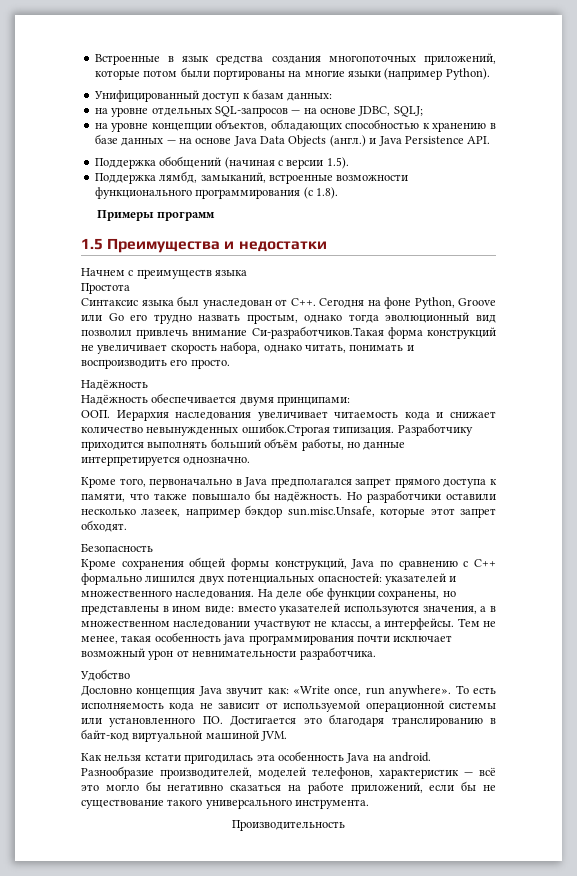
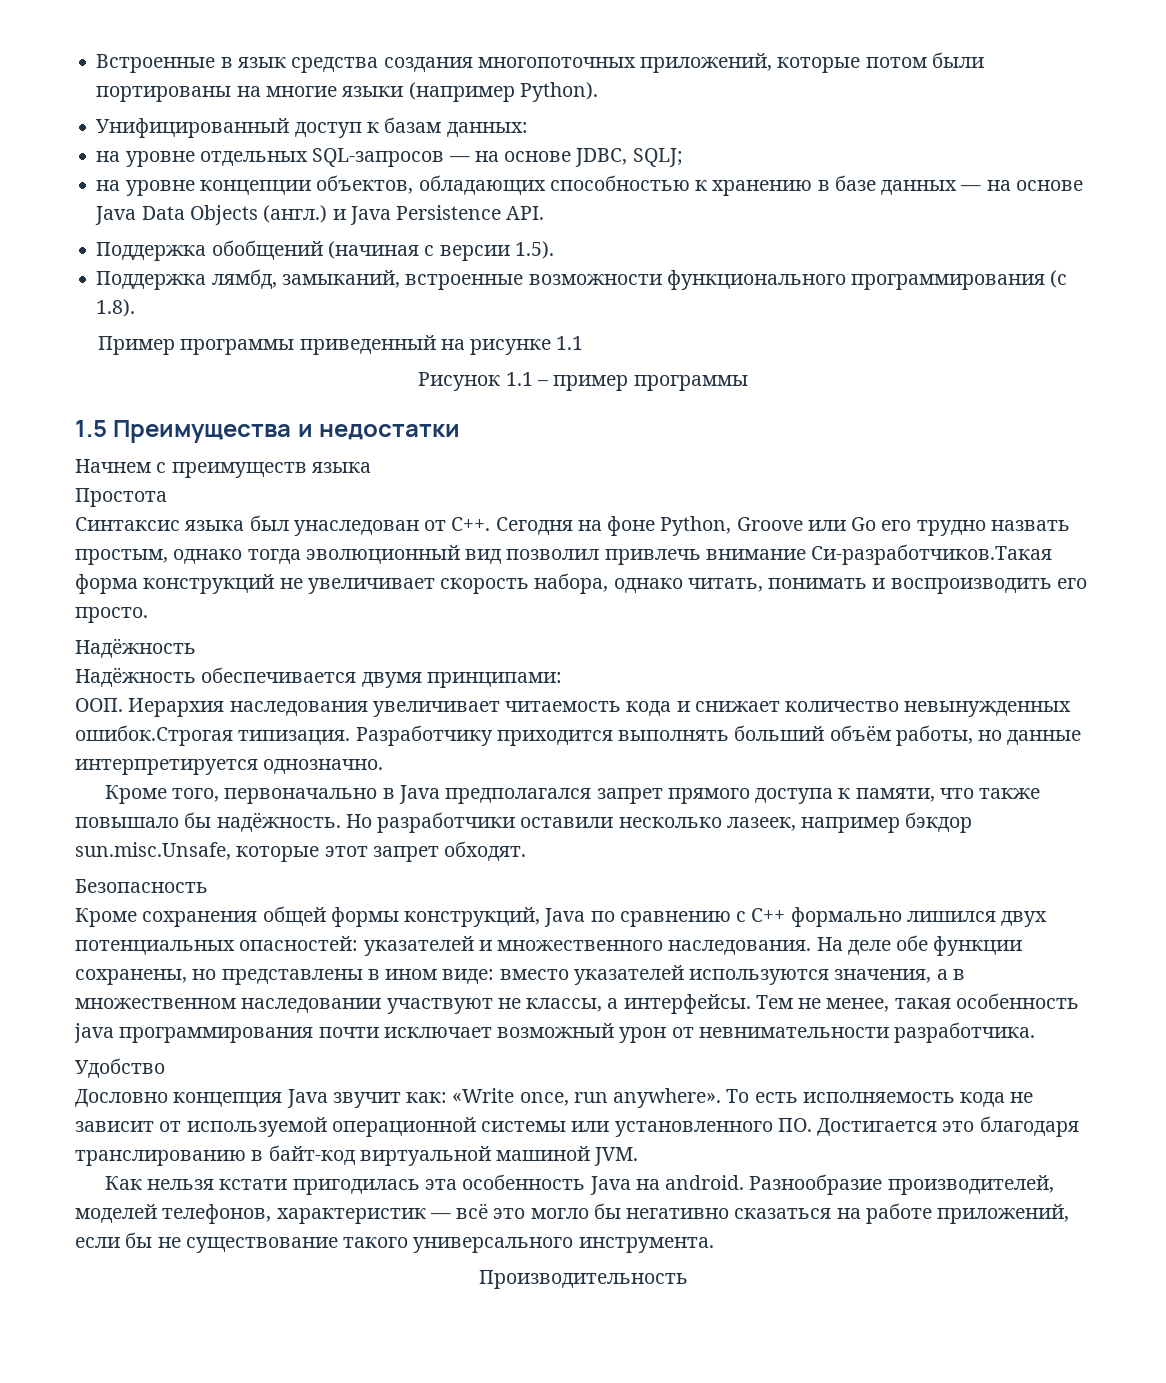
- Примеры программ
+ Пример программы приведенный на рисунке 1.1
+ Рисунок 1.1 – пример программы

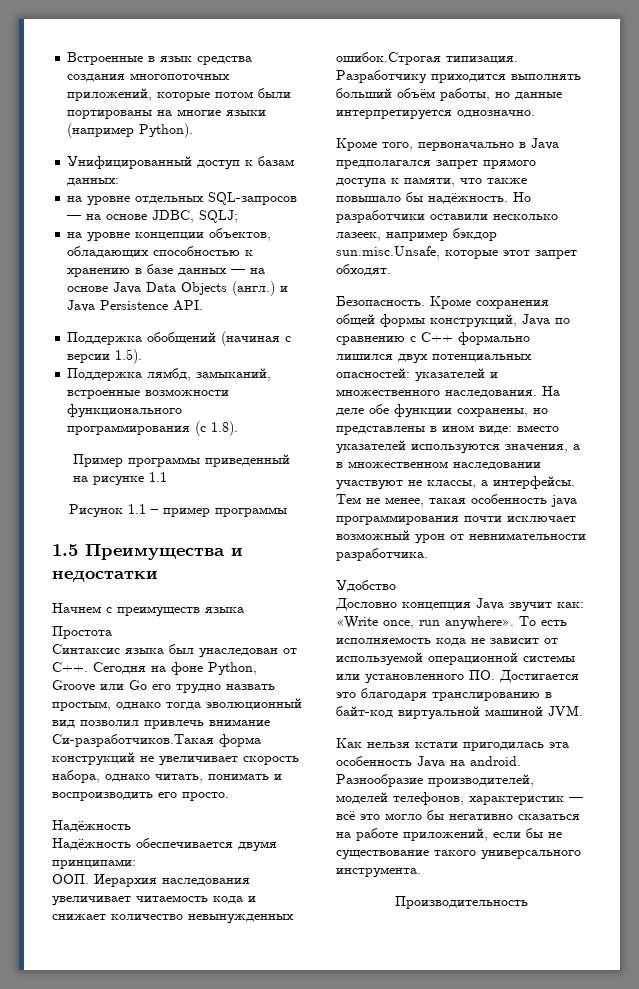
- Безопасность
- Кроме сохранения общей формы конструкций, Java по сравнению с C++ формально лишился двух потенциальных опасностей: указателей и множественного наследования.
+ Безопасность. Кроме сохранения общей формы конструкций, Java по сравнению с C++ формально лишился двух потенциальных опасностей: указателей и множественного наследования.

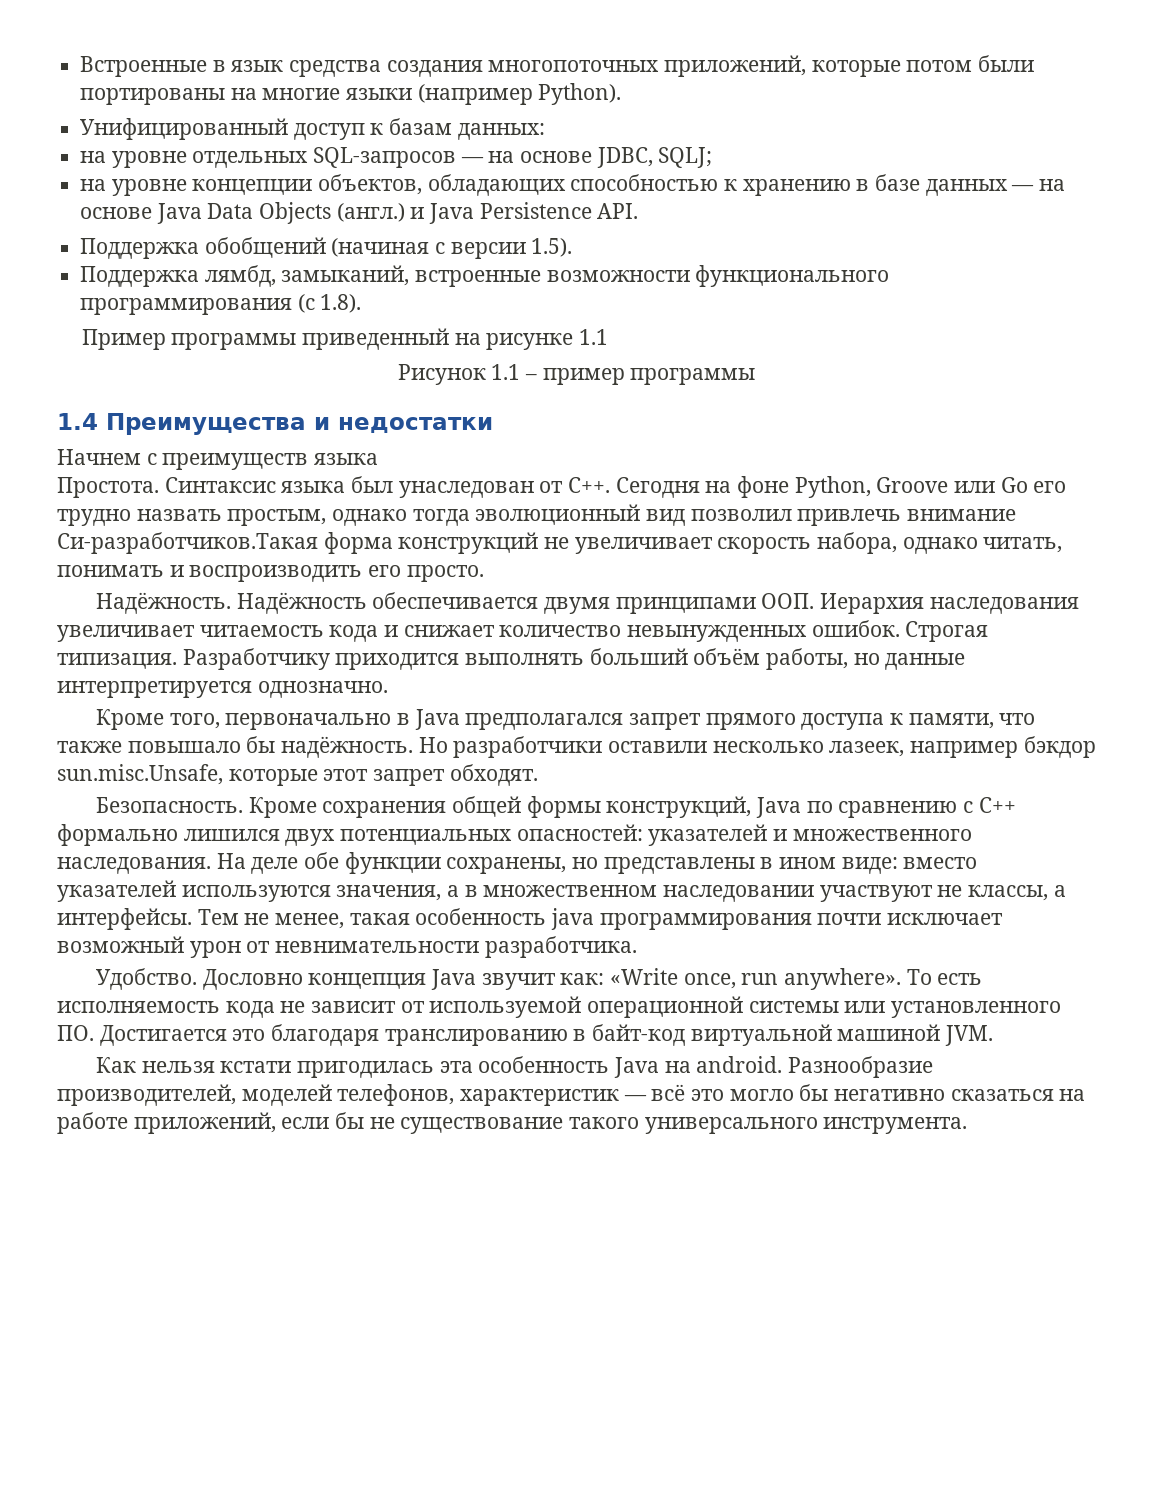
- 1.5 Преимущества и недостатки
+ 1.4 Преимущества и недостатки
- Простота
- Синтаксис языка был унаследован от C++. Сегодня на фоне Python, Groove или Go его трудно назвать простым, однако тогда эволюционный вид позволил привлечь внимание Си-разработчиков.Такая форма конструкций не увеличивает скорость набора, однако читать, понимать и воспроизводить его просто.
- Надёжность
- Надёжность обеспечивается двумя принципами:
- ООП. Иерархия наследования увеличивает читаемость кода и снижает количество невынужденных ошибок.Строгая типизация.
+ Простота. Синтаксис языка был унаследован от C++. Сегодня на фоне Python, Groove или Go его трудно назвать простым, однако тогда эволюционный вид позволил привлечь внимание Си-разработчиков.Такая форма конструкций не увеличивает скорость набора, однако читать, понимать и воспроизводить его просто.
+ Надёжность. Надёжность обеспечивается двумя принципами ООП. Иерархия наследования увеличивает читаемость кода и снижает количество невынужденных ошибок. Строгая типизация.
- Удобство
- Дословно концепция Java звучит как: «Write once, run anywhere».
+ Удобство. Дословно концепция Java звучит как: «Write once, run anywhere».
- Производительность

